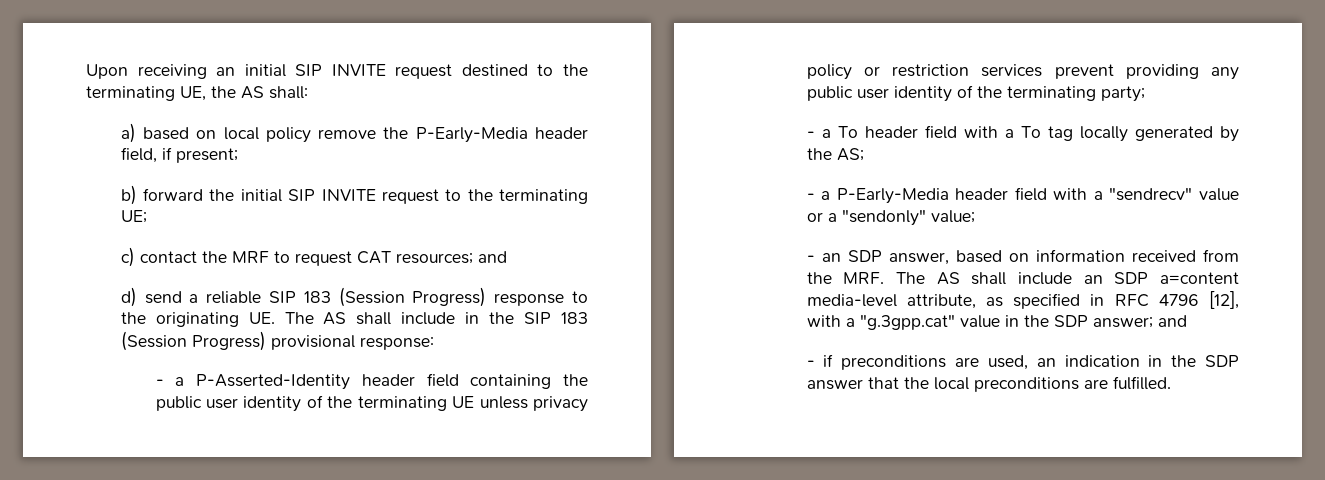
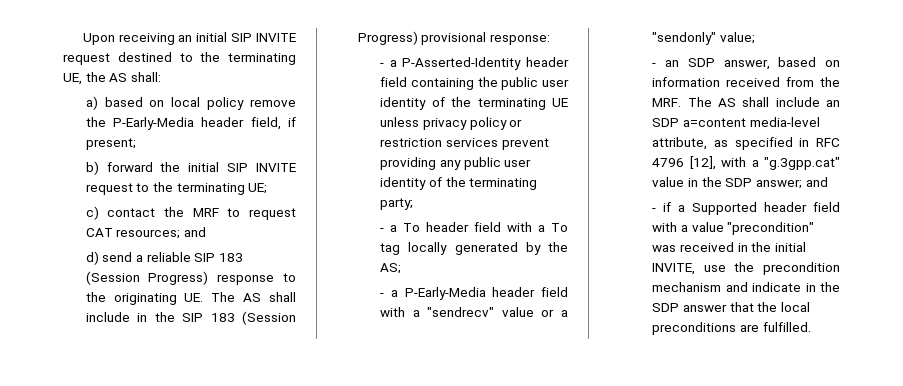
- - if preconditions are used, an indication in the SDP answer that the local preconditions are fulfilled.
+ - if a Supported header field with a value "precondition" was received in the initial INVITE, use the precondition mechanism and indicate in the SDP answer that the local preconditions are fulfilled.

